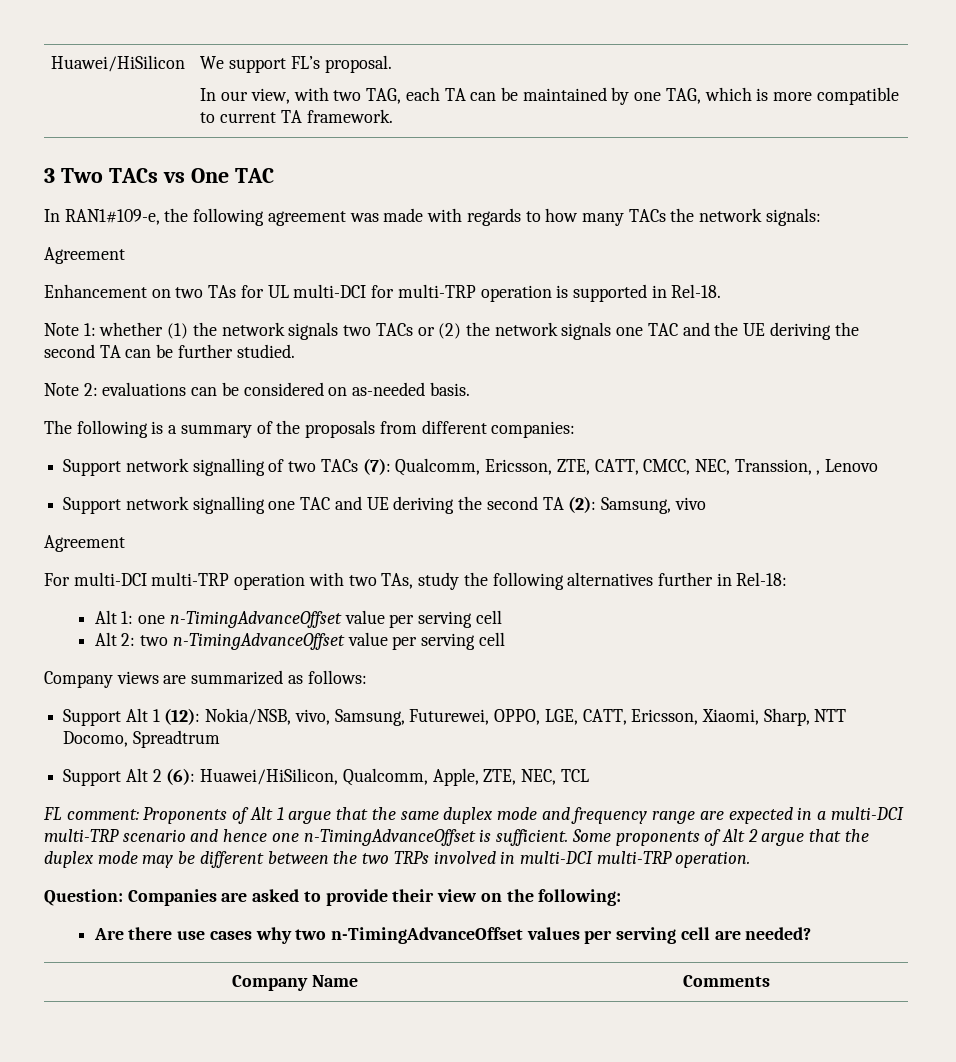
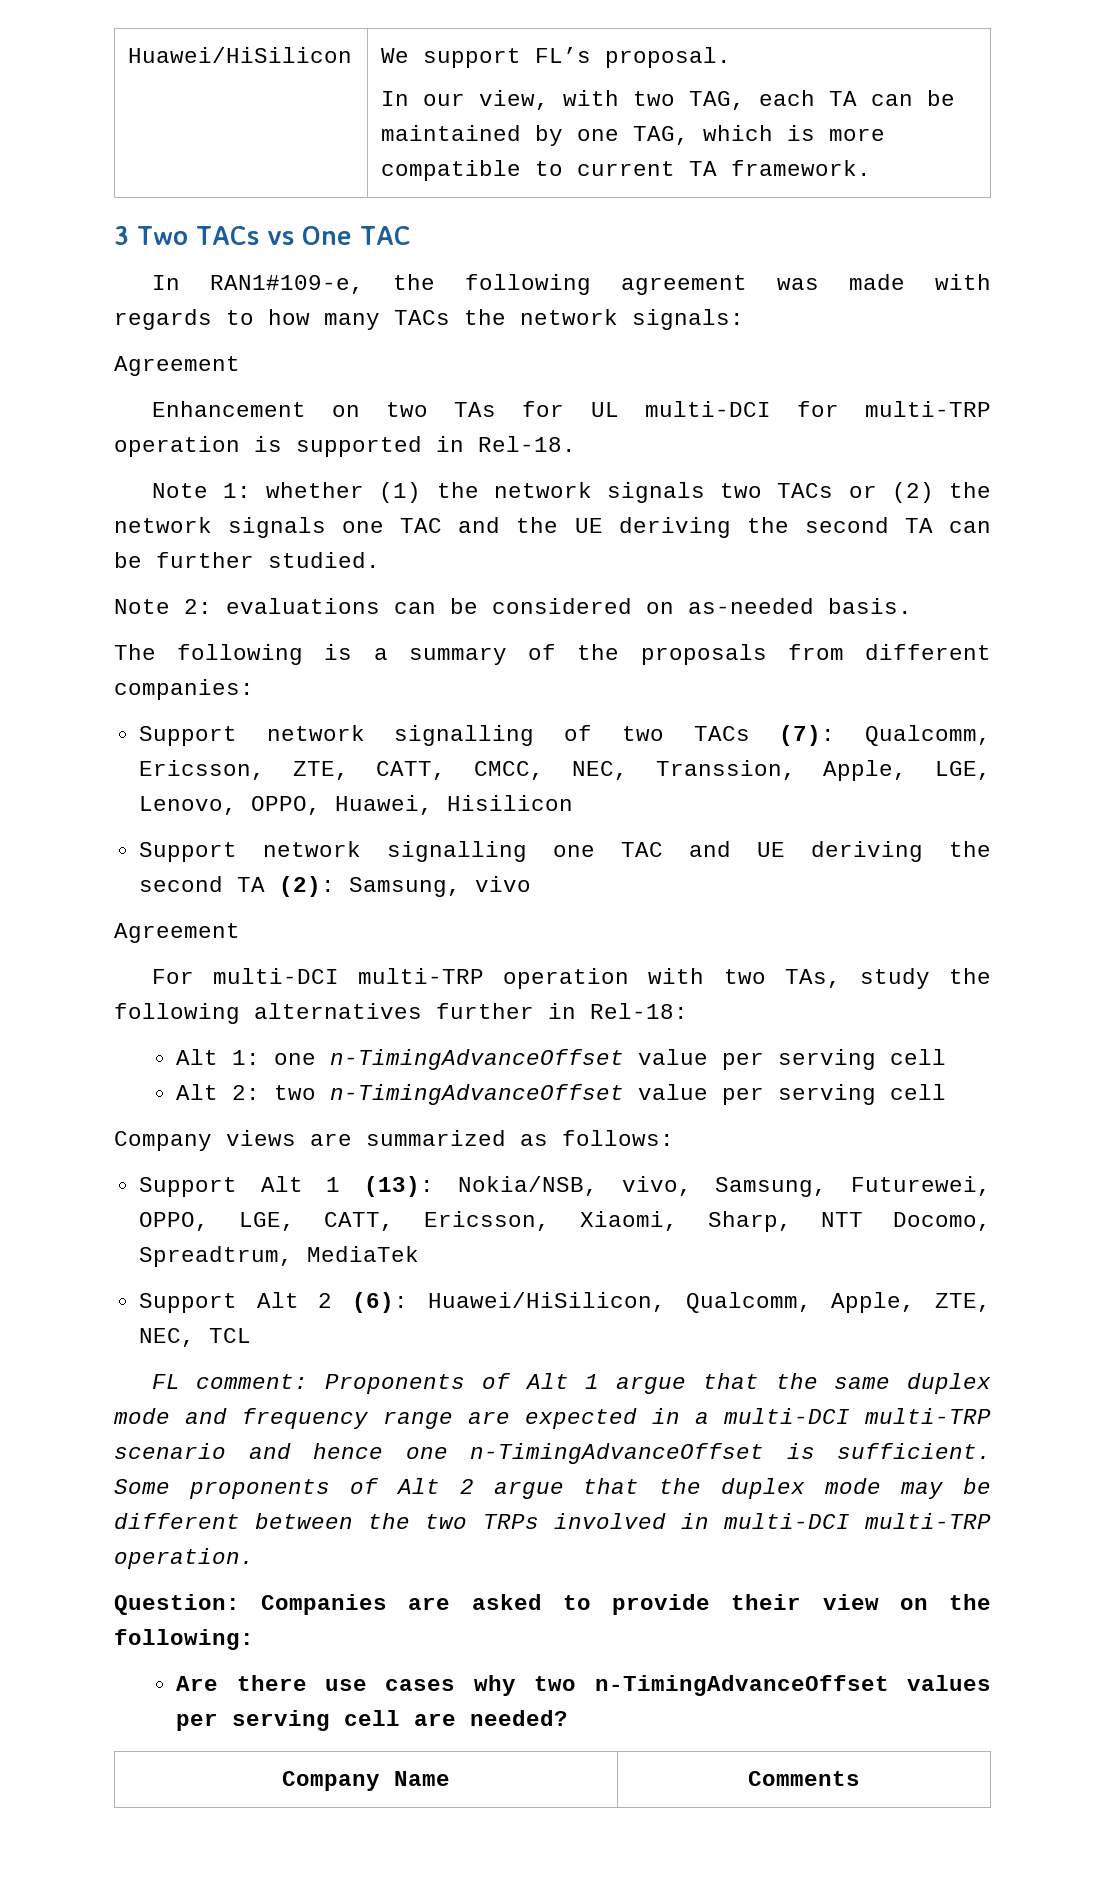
- Support network signalling of two TACs (7): Qualcomm, Ericsson, ZTE, CATT, CMCC, NEC, Transsion, , Lenovo
+ Support network signalling of two TACs (7): Qualcomm, Ericsson, ZTE, CATT, CMCC, NEC, Transsion, Apple, LGE, Lenovo, OPPO, Huawei, Hisilicon
- Support Alt 1 (12): Nokia/NSB, vivo, Samsung, Futurewei, OPPO, LGE, CATT, Ericsson, Xiaomi, Sharp, NTT Docomo, Spreadtrum
+ Support Alt 1 (13): Nokia/NSB, vivo, Samsung, Futurewei, OPPO, LGE, CATT, Ericsson, Xiaomi, Sharp, NTT Docomo, Spreadtrum, MediaTek

